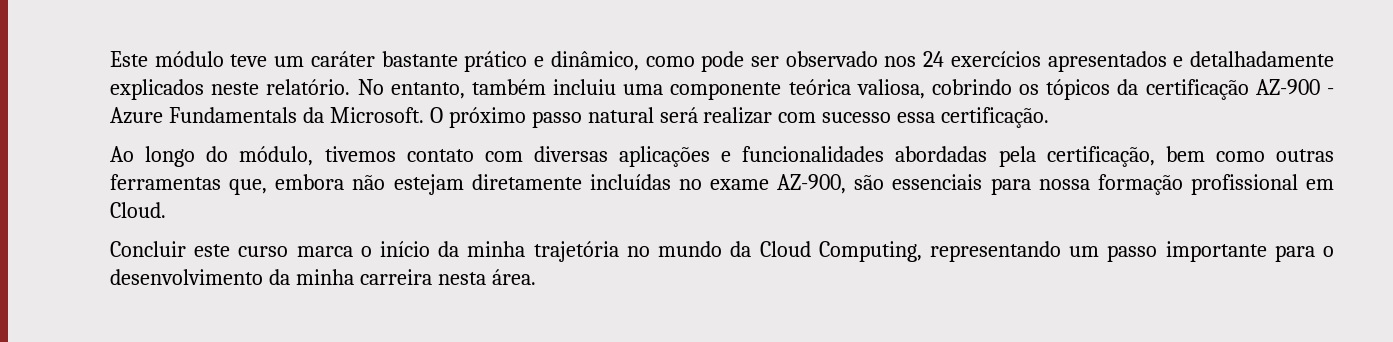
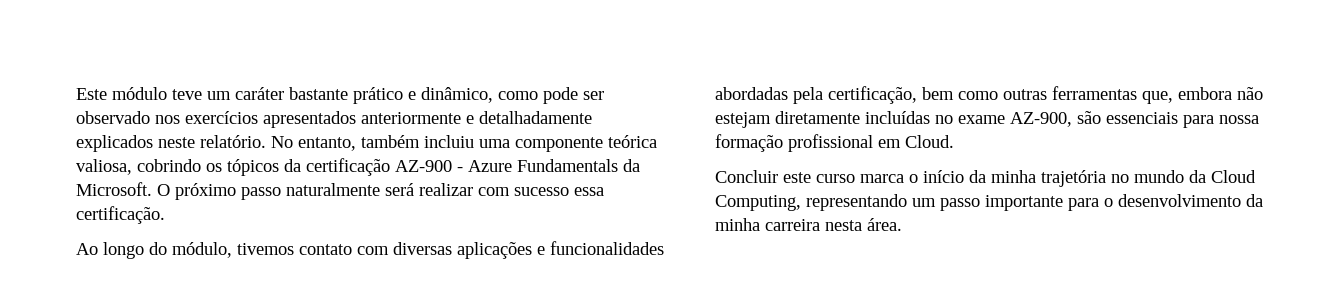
- Este módulo teve um caráter bastante prático e dinâmico, como pode ser observado nos 24 exercícios apresentados e detalhadamente explicados neste relatório.
+ Este módulo teve um caráter bastante prático e dinâmico, como pode ser observado nos exercícios apresentados anteriormente e detalhadamente explicados neste relatório.
- O próximo passo natural será realizar com sucesso essa certificação.
+ O próximo passo naturalmente será realizar com sucesso essa certificação.

